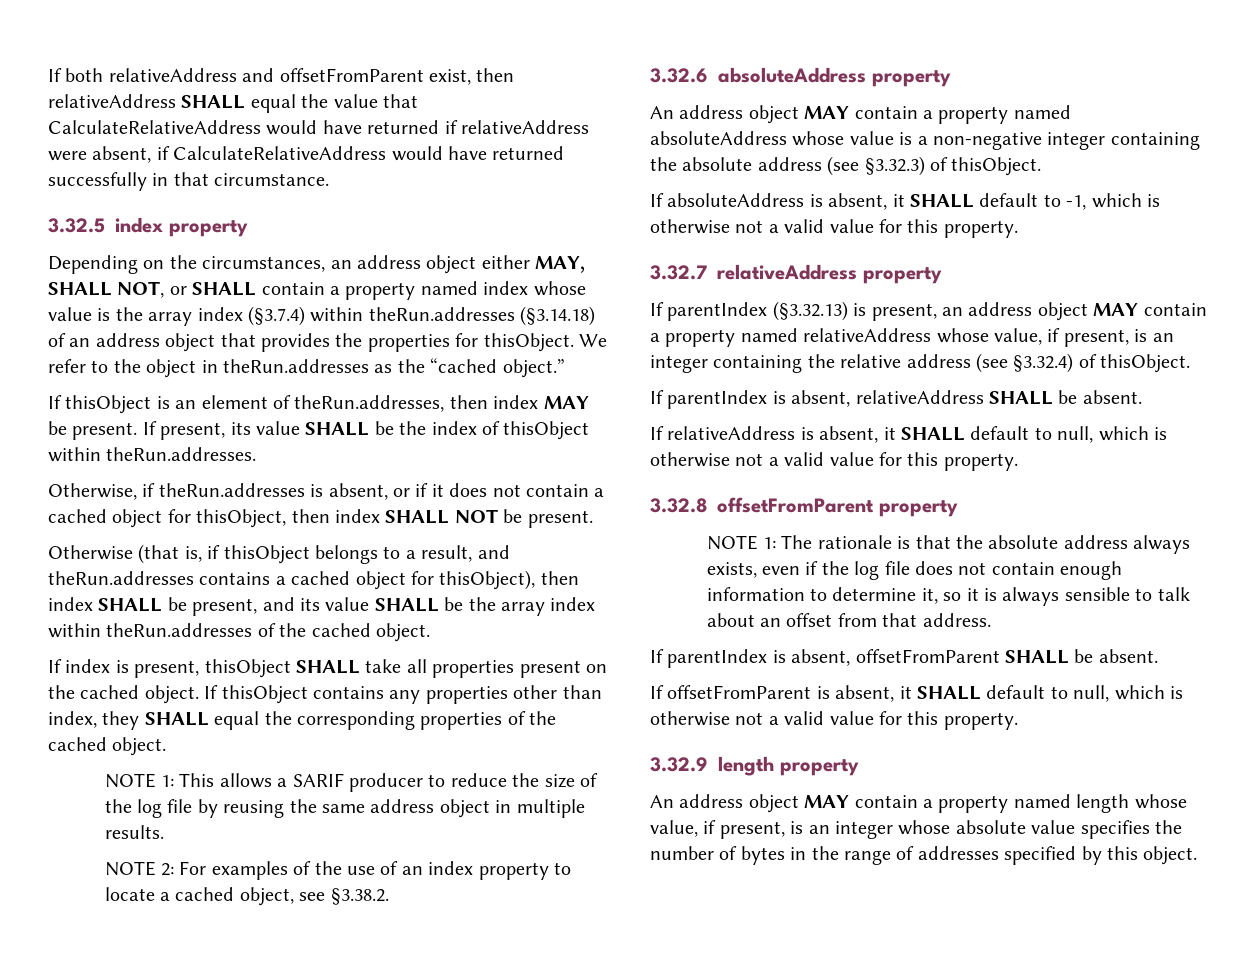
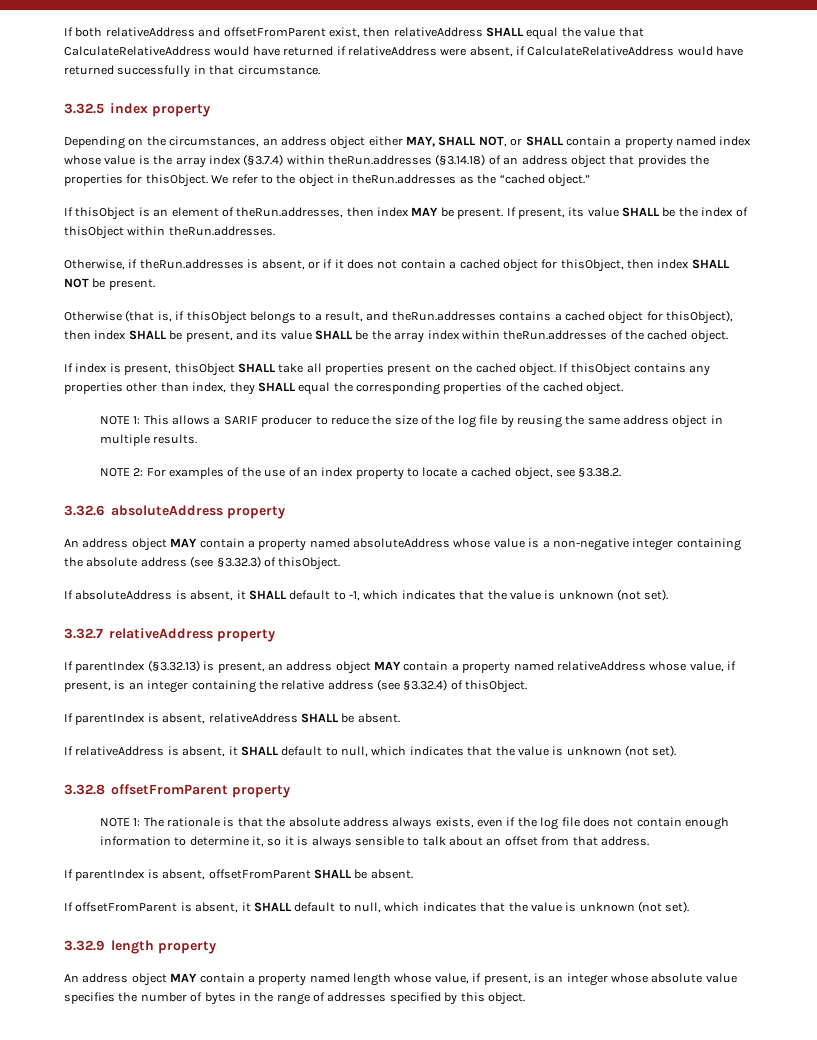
- If absoluteAddress is absent, it SHALL default to -1, which is otherwise not a valid value for this property.
+ If absoluteAddress is absent, it SHALL default to -1, which indicates that the value is unknown (not set).
- If relativeAddress is absent, it SHALL default to null, which is otherwise not a valid value for this property.
+ If relativeAddress is absent, it SHALL default to null, which indicates that the value is unknown (not set).
- If offsetFromParent is absent, it SHALL default to null, which is otherwise not a valid value for this property.
+ If offsetFromParent is absent, it SHALL default to null, which indicates that the value is unknown (not set).

